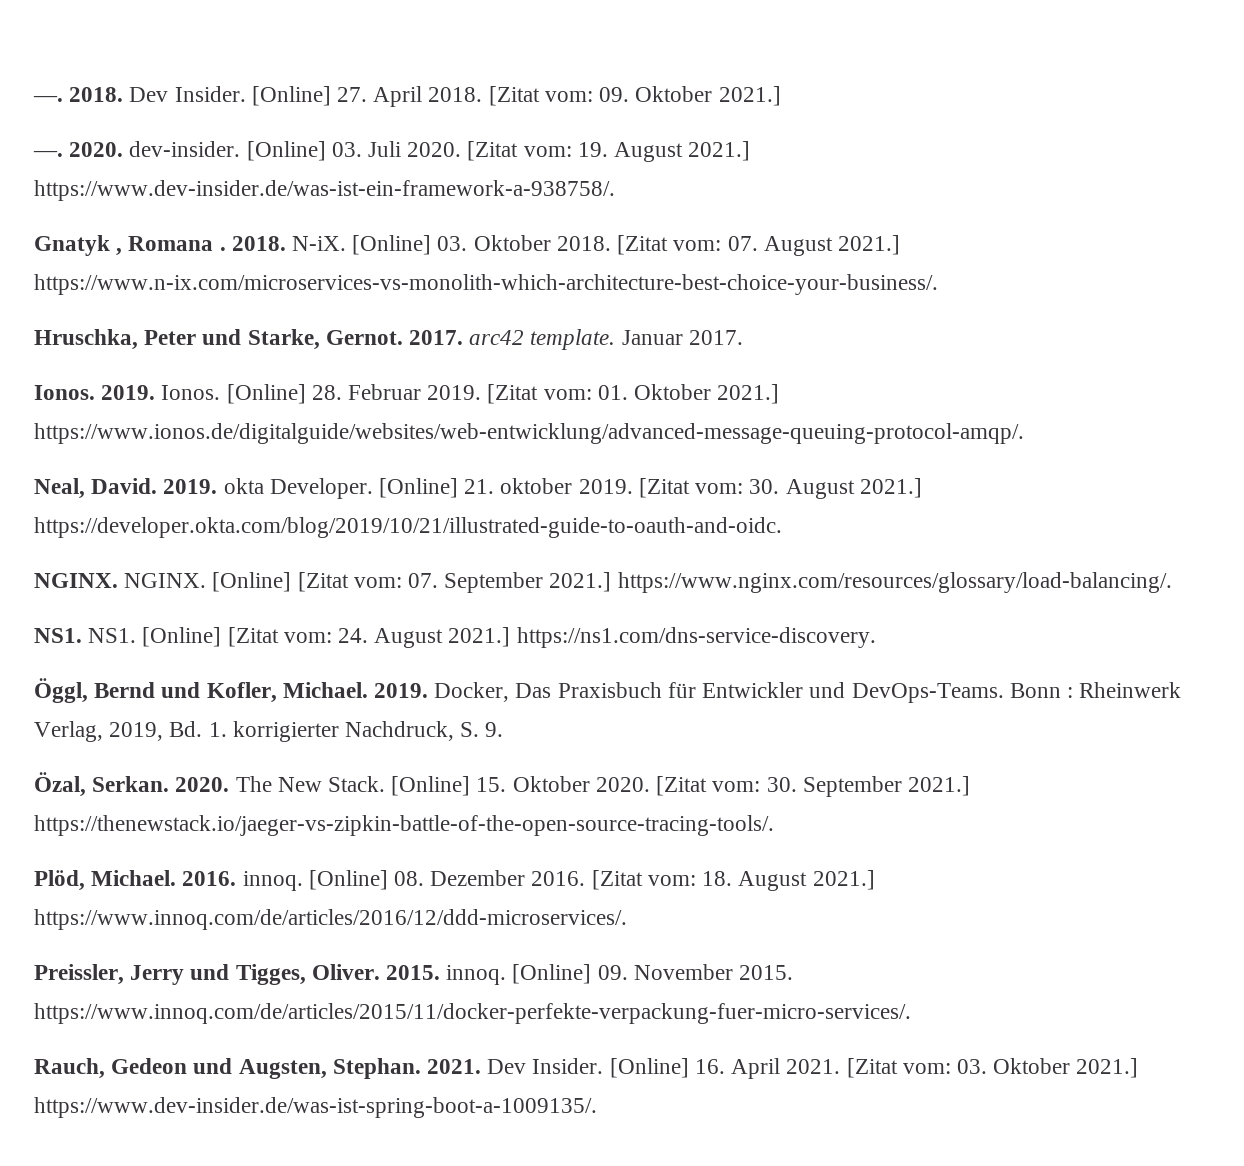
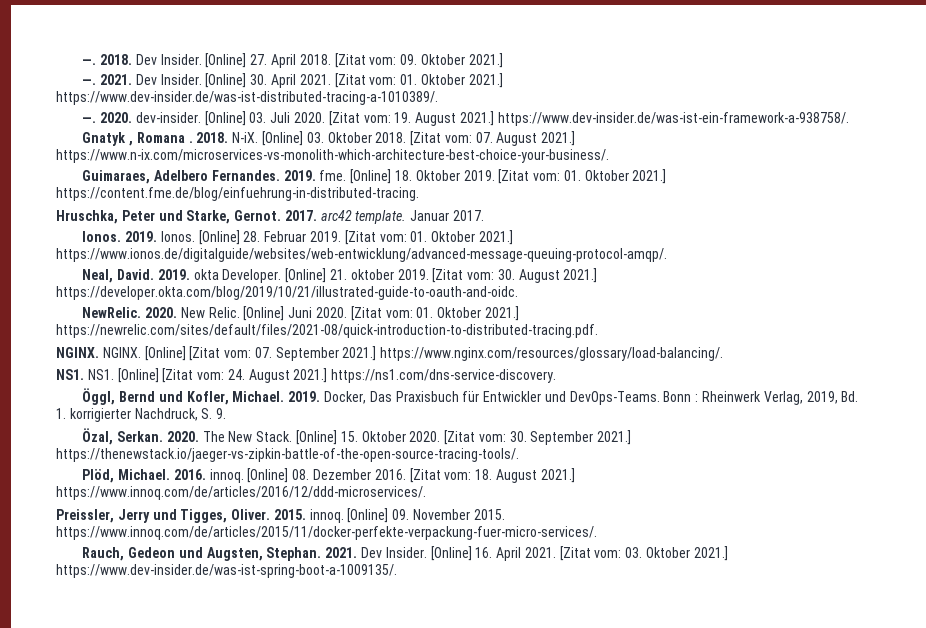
+ —. 2021. Dev Insider. [Online] 30. April 2021. [Zitat vom: 01. Oktober 2021.] https://www.dev-insider.de/was-ist-distributed-tracing-a-1010389/.
+ Guimaraes, Adelbero Fernandes. 2019. fme. [Online] 18. Oktober 2019. [Zitat vom: 01. Oktober 2021.] https://content.fme.de/blog/einfuehrung-in-distributed-tracing.
+ NewRelic. 2020. New Relic. [Online] Juni 2020. [Zitat vom: 01. Oktober 2021.] https://newrelic.com/sites/default/files/2021-08/quick-introduction-to-distributed-tracing.pdf.

